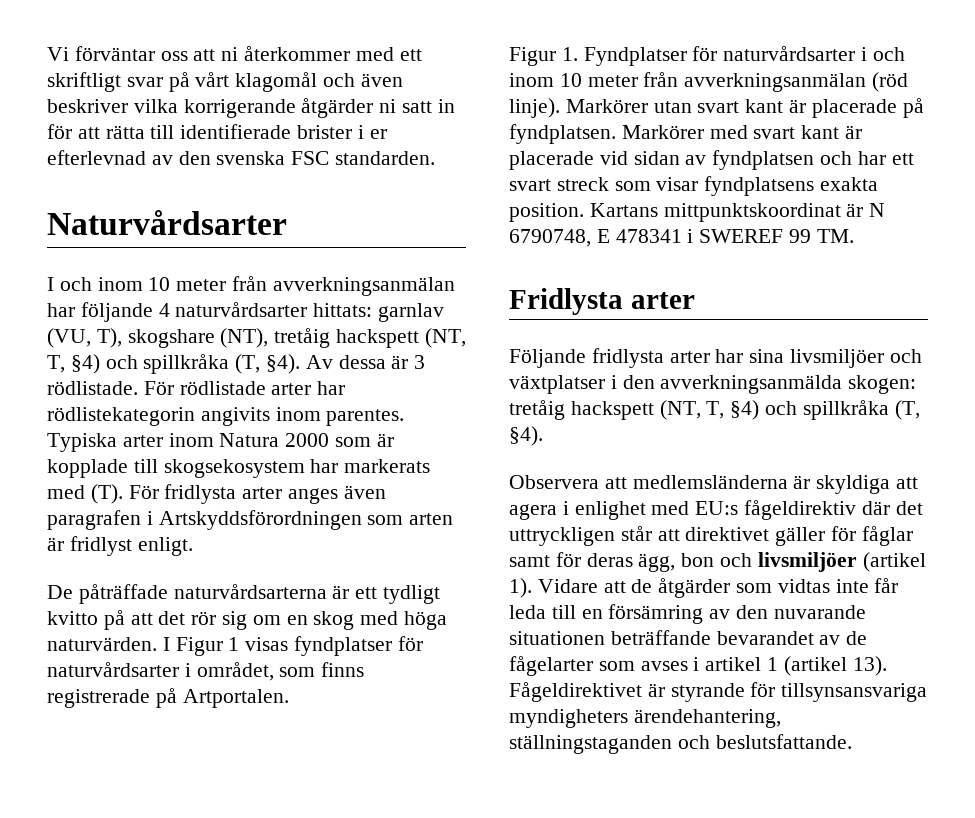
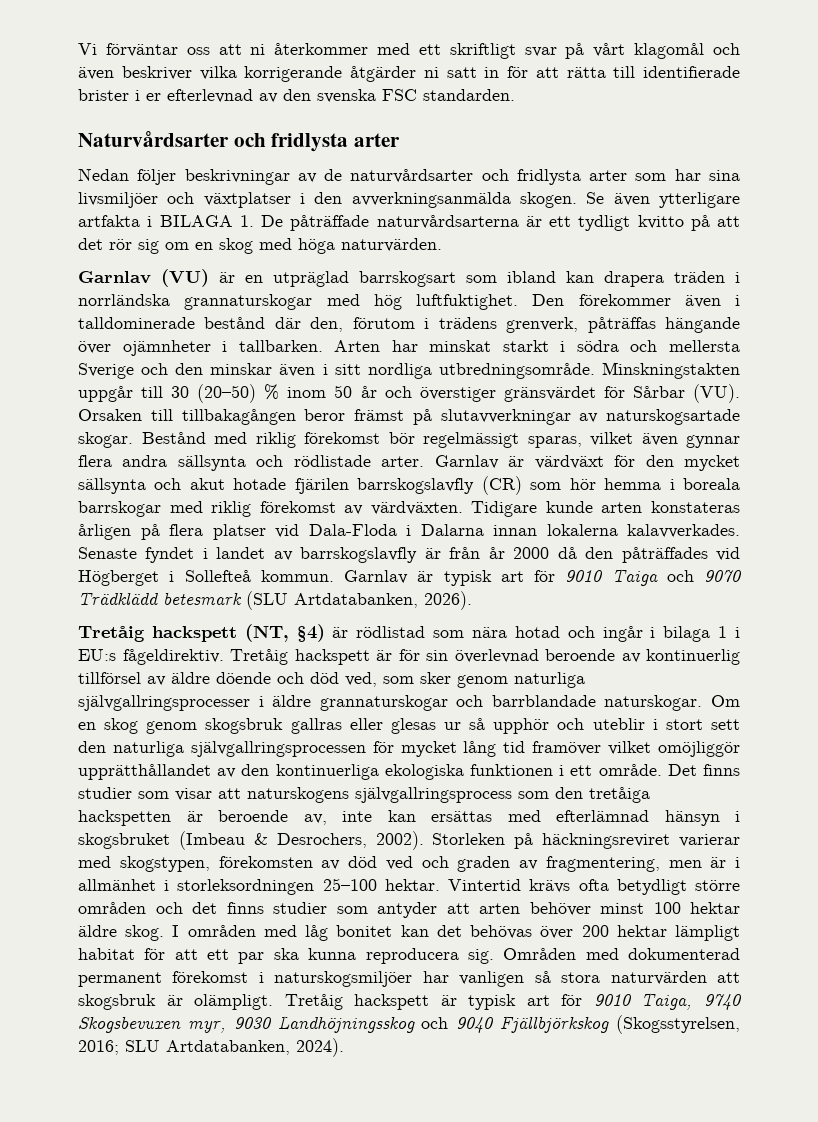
- Naturvårdsarter
- I och inom 10 meter från avverkningsanmälan har följande 4 naturvårdsarter hittats: garnlav (VU, T), skogshare (NT), tretåig hackspett (NT, T, §4) och spillkråka (T, §4). Av dessa är 3 rödlistade. För rödlistade arter har rödlistekategorin angivits inom parentes. Typiska arter inom Natura 2000 som är kopplade till skogsekosystem har markerats med (T). För fridlysta arter anges även paragrafen i Artskyddsförordningen som arten är fridlyst enligt.
- De påträffade naturvårdsarterna är ett tydligt kvitto på att det rör sig om en skog med höga naturvärden. I Figur 1 visas fyndplatser för naturvårdsarter i området, som finns registrerade på Artportalen.
- Figur 1. Fyndplatser för naturvårdsarter i och inom 10 meter från avverkningsanmälan (röd linje). Markörer utan svart kant är placerade på fyndplatsen. Markörer med svart kant är placerade vid sidan av fyndplatsen och har ett svart streck som visar fyndplatsens exakta position. Kartans mittpunktskoordinat är N 6790748, E 478341 i SWEREF 99 TM.
- Fridlysta arter
- Följande fridlysta arter har sina livsmiljöer och växtplatser i den avverkningsanmälda skogen: tretåig hackspett (NT, T, §4) och spillkråka (T, §4).
- Observera att medlemsländerna är skyldiga att agera i enlighet med EU:s fågeldirektiv där det uttryckligen står att direktivet gäller för fåglar samt för deras ägg, bon och livsmiljöer (artikel 1). Vidare att de åtgärder som vidtas inte får leda till en försämring av den nuvarande situationen beträffande bevarandet av de fågelarter som avses i artikel 1 (artikel 13). Fågeldirektivet är styrande för tillsynsansvariga myndigheters ärendehantering, ställningstaganden och beslutsfattande.
+ Naturvårdsarter och fridlysta arter
+ Nedan följer beskrivningar av de naturvårdsarter och fridlysta arter som har sina livsmiljöer och växtplatser i den avverkningsanmälda skogen. Se även ytterligare artfakta i BILAGA 1. De påträffade naturvårdsarterna är ett tydligt kvitto på att det rör sig om en skog med höga naturvärden.
+ Garnlav (VU) är en utpräglad barrskogsart som ibland kan drapera träden i norrländska grannaturskogar med hög luftfuktighet. Den förekommer även i talldominerade bestånd där den, förutom i trädens grenverk, påträffas hängande över ojämnheter i tallbarken. Arten har minskat starkt i södra och mellersta Sverige och den minskar även i sitt nordliga utbredningsområde. Minskningstakten uppgår till 30 (20–50) % inom 50 år och överstiger gränsvärdet för Sårbar (VU). Orsaken till tillbakagången beror främst på slutavverkningar av naturskogsartade skogar. Bestånd med riklig förekomst bör regelmässigt sparas, vilket även gynnar flera andra sällsynta och rödlistade arter. Garnlav är värdväxt för den mycket sällsynta och akut hotade fjärilen barrskogslavfly (CR) som hör hemma i boreala barrskogar med riklig förekomst av värdväxten. Tidigare kunde arten konstateras årligen på flera platser vid Dala-Floda i Dalarna innan lokalerna kalavverkades. Senaste fyndet i landet av barrskogslavfly är från år 2000 då den påträffades vid Högberget i Sollefteå kommun. Garnlav är typisk art för 9010 Taiga och 9070 Trädklädd betesmark (SLU Artdatabanken, 2026).
+ Tretåig hackspett (NT, §4) är rödlistad som nära hotad och ingår i bilaga 1 i EU:s fågeldirektiv. Tretåig hackspett är för sin överlevnad beroende av kontinuerlig tillförsel av äldre döende och död ved, som sker genom naturliga självgallringsprocesser i äldre grannaturskogar och barrblandade naturskogar. Om en skog genom skogsbruk gallras eller glesas ur så upphör och uteblir i stort sett den naturliga självgallringsprocessen för mycket lång tid framöver vilket omöjliggör upprätthållandet av den kontinuerliga ekologiska funktionen i ett område. Det finns studier som visar att naturskogens självgallringsprocess som den tretåiga hackspetten är beroende av, inte kan ersättas med efterlämnad hänsyn i skogsbruket (Imbeau & Desrochers, 2002). Storleken på häckningsreviret varierar med skogstypen, förekomsten av död ved och graden av fragmentering, men är i allmänhet i storleksordningen 25–100 hektar. Vintertid krävs ofta betydligt större områden och det finns studier som antyder att arten behöver minst 100 hektar äldre skog. I områden med låg bonitet kan det behövas över 200 hektar lämpligt habitat för att ett par ska kunna reproducera sig. Områden med dokumenterad permanent förekomst i naturskogsmiljöer har vanligen så stora naturvärden att skogsbruk är olämpligt. Tretåig hackspett är typisk art för 9010 Taiga, 9740 Skogsbevuxen myr, 9030 Landhöjningsskog och 9040 Fjällbjörkskog (Skogsstyrelsen, 2016; SLU Artdatabanken, 2024).

